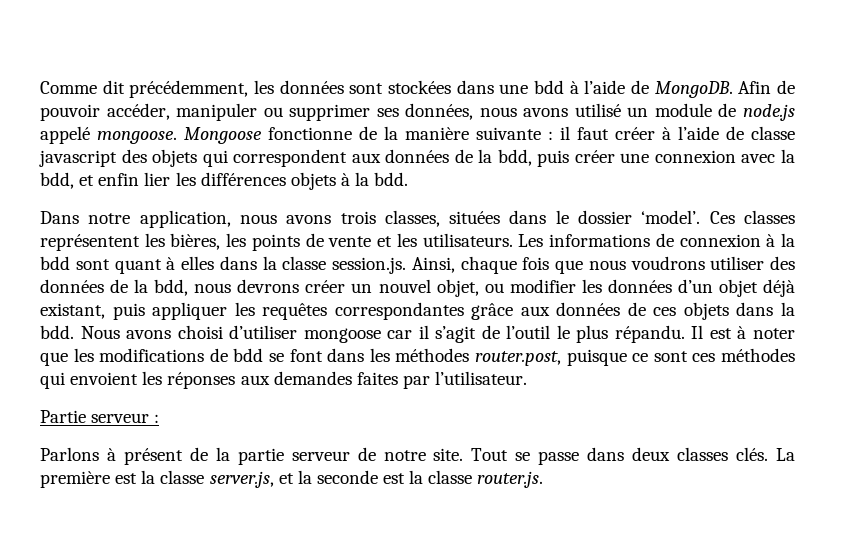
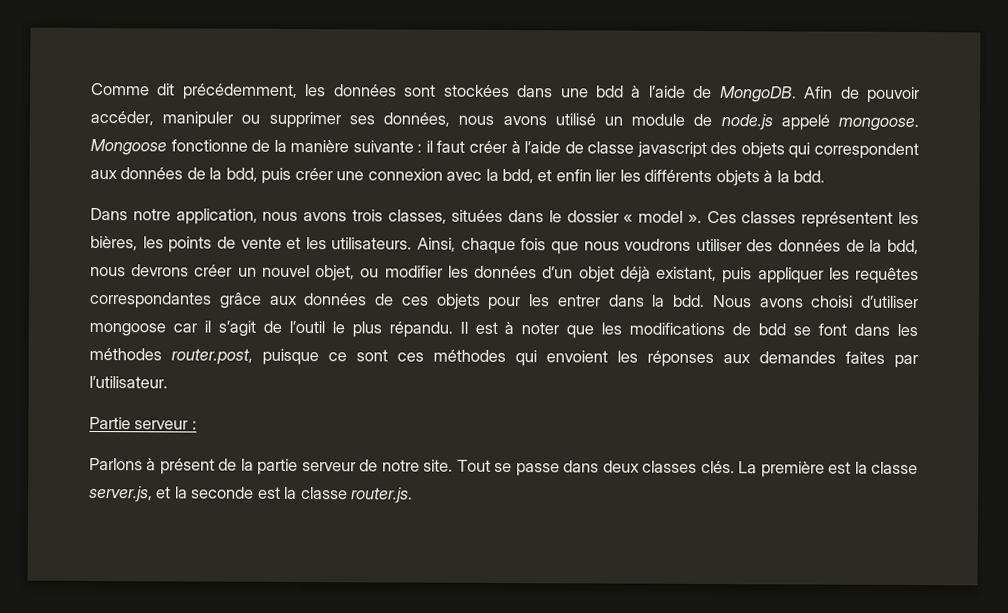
- Mongoose fonctionne de la manière suivante : il faut créer à l’aide de classe javascript des objets qui correspondent aux données de la bdd, puis créer une connexion avec la bdd, et enfin lier les différences objets à la bdd.
+ Mongoose fonctionne de la manière suivante : il faut créer à l’aide de classe javascript des objets qui correspondent aux données de la bdd, puis créer une connexion avec la bdd, et enfin lier les différents objets à la bdd.
- Dans notre application, nous avons trois classes, situées dans le dossier ‘model’.
+ Dans notre application, nous avons trois classes, situées dans le dossier « model ».
- Les informations de connexion à la bdd sont quant à elles dans la classe session.js. Ainsi, chaque fois que nous voudrons utiliser des données de la bdd, nous devrons créer un nouvel objet, ou modifier les données d’un objet déjà existant, puis appliquer les requêtes correspondantes grâce aux données de ces objets dans la bdd.
+ Ainsi, chaque fois que nous voudrons utiliser des données de la bdd, nous devrons créer un nouvel objet, ou modifier les données d’un objet déjà existant, puis appliquer les requêtes correspondantes grâce aux données de ces objets pour les entrer dans la bdd.

